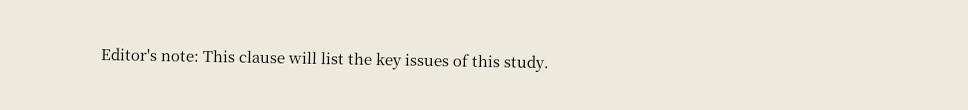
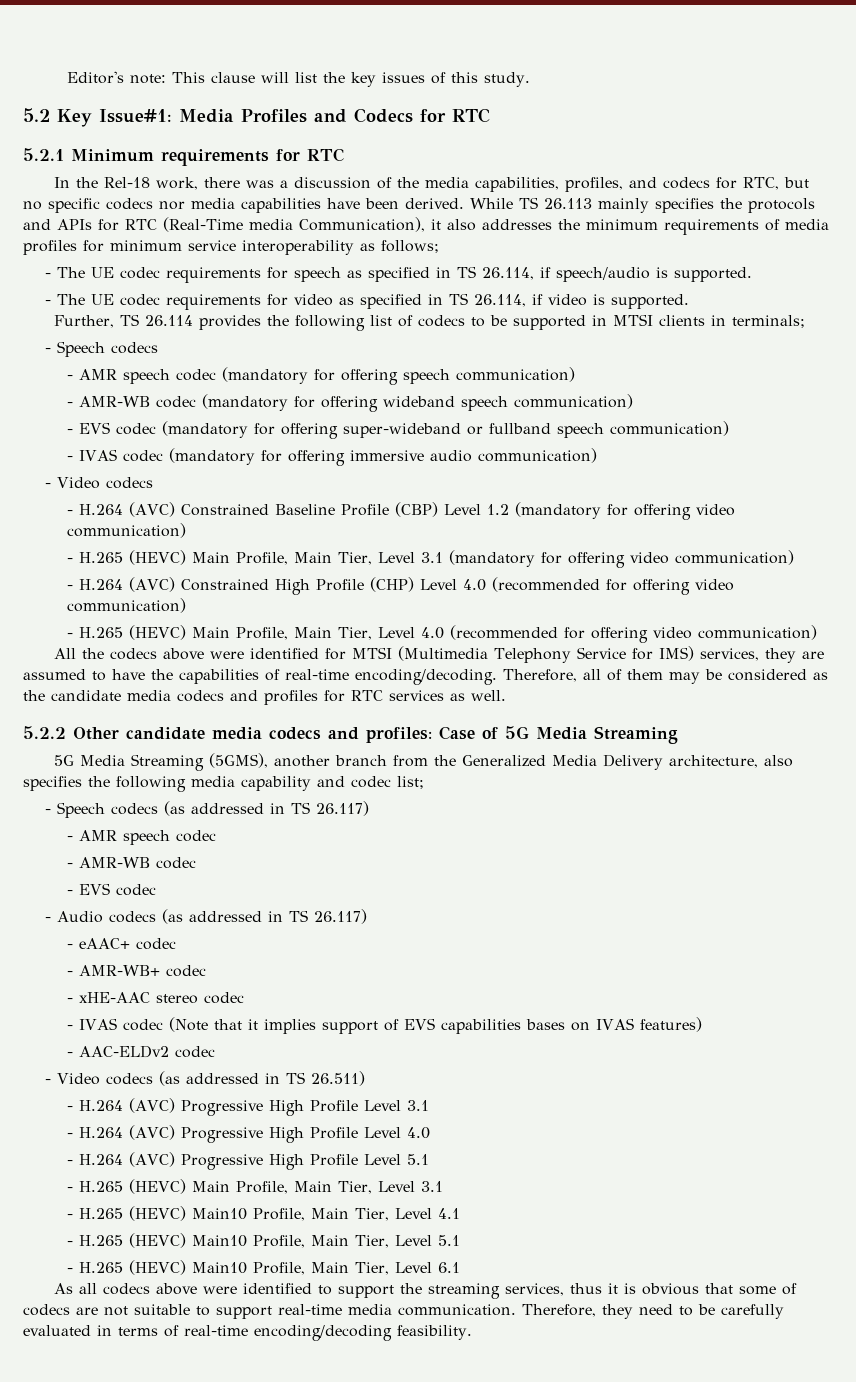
+ 5.2 Key Issue#1: Media Profiles and Codecs for RTC
+ 5.2.1 Minimum requirements for RTC
+ In the Rel-18 work, there was a discussion of the media capabilities, profiles, and codecs for RTC, but no specific codecs nor media capabilities have been derived. While TS 26.113 mainly specifies the protocols and APIs for RTC (Real-Time media Communication), it also addresses the minimum requirements of media profiles for minimum service interoperability as follows;
+ - The UE codec requirements for speech as specified in TS 26.114, if speech/audio is supported.
+ - The UE codec requirements for video as specified in TS 26.114, if video is supported.
+ Further, TS 26.114 provides the following list of codecs to be supported in MTSI clients in terminals;
+ - Speech codecs
+ - AMR speech codec (mandatory for offering speech communication)
+ - AMR-WB codec (mandatory for offering wideband speech communication)
+ - EVS codec (mandatory for offering super-wideband or fullband speech communication)
+ - IVAS codec (mandatory for offering immersive audio communication)
+ - Video codecs
+ - H.264 (AVC) Constrained Baseline Profile (CBP) Level 1.2 (mandatory for offering video communication)
+ - H.265 (HEVC) Main Profile, Main Tier, Level 3.1 (mandatory for offering video communication)
+ - H.264 (AVC) Constrained High Profile (CHP) Level 4.0 (recommended for offering video communication)
+ - H.265 (HEVC) Main Profile, Main Tier, Level 4.0 (recommended for offering video communication)
+ All the codecs above were identified for MTSI (Multimedia Telephony Service for IMS) services, they are assumed to have the capabilities of real-time encoding/decoding. Therefore, all of them may be considered as the candidate media codecs and profiles for RTC services as well.
+ 5.2.2 Other candidate media codecs and profiles: Case of 5G Media Streaming
+ 5G Media Streaming (5GMS), another branch from the Generalized Media Delivery architecture, also specifies the following media capability and codec list;
+ - Speech codecs (as addressed in TS 26.117)
+ - AMR speech codec
+ - AMR-WB codec
+ - EVS codec
+ - Audio codecs (as addressed in TS 26.117)
+ - eAAC+ codec
+ - AMR-WB+ codec
+ - xHE-AAC stereo codec
+ - IVAS codec (Note that it implies support of EVS capabilities bases on IVAS features)
+ - AAC-ELDv2 codec
+ - Video codecs (as addressed in TS 26.511)
+ - H.264 (AVC) Progressive High Profile Level 3.1
+ - H.264 (AVC) Progressive High Profile Level 4.0
+ - H.264 (AVC) Progressive High Profile Level 5.1
+ - H.265 (HEVC) Main Profile, Main Tier, Level 3.1
+ - H.265 (HEVC) Main10 Profile, Main Tier, Level 4.1
+ - H.265 (HEVC) Main10 Profile, Main Tier, Level 5.1
+ - H.265 (HEVC) Main10 Profile, Main Tier, Level 6.1
+ As all codecs above were identified to support the streaming services, thus it is obvious that some of codecs are not suitable to support real-time media communication. Therefore, they need to be carefully evaluated in terms of real-time encoding/decoding feasibility.

